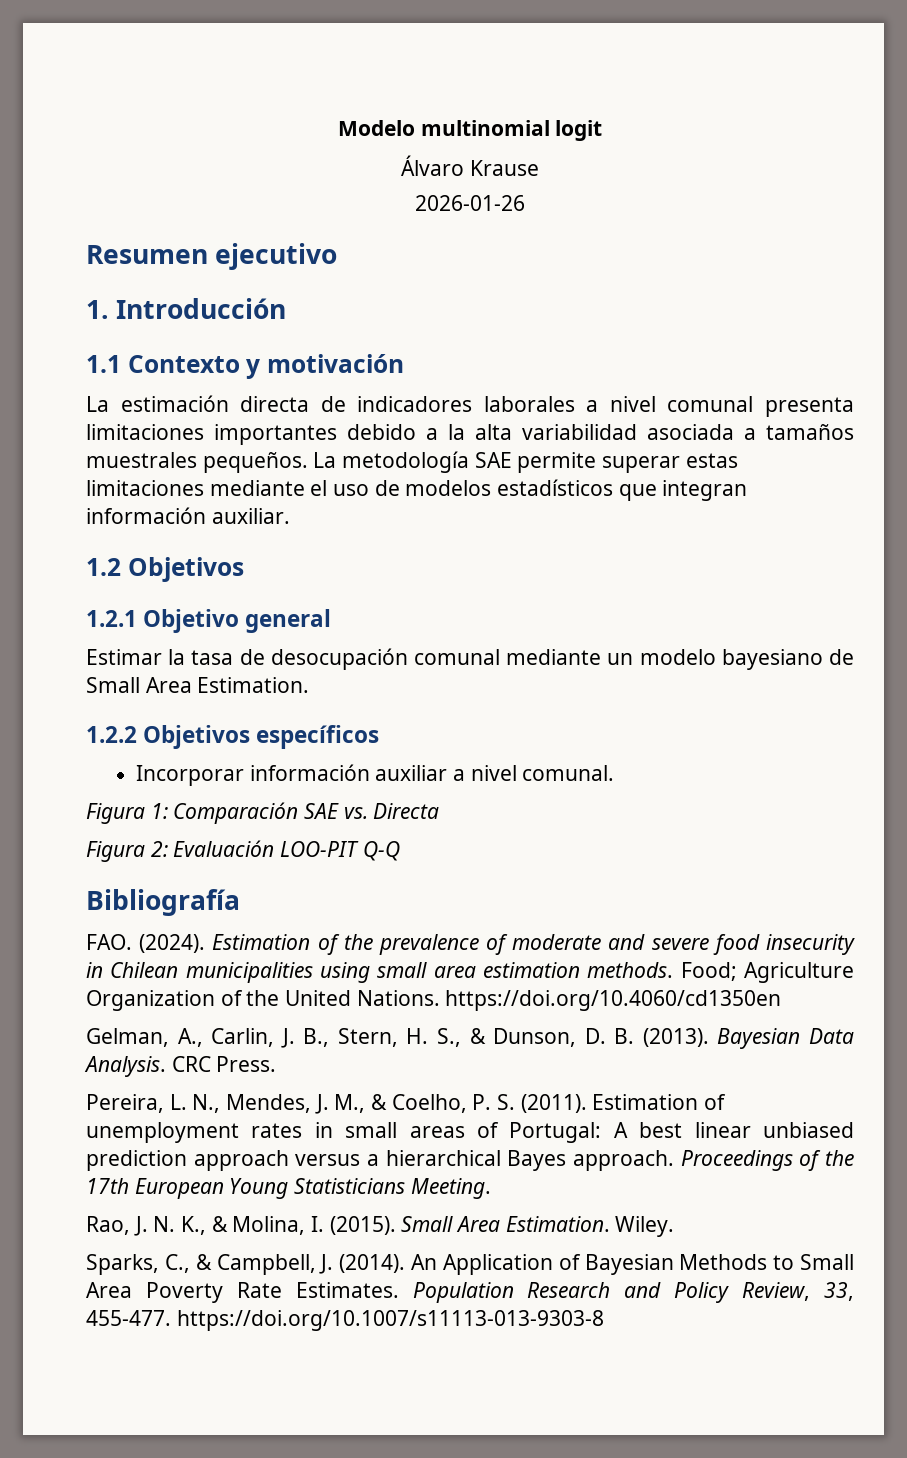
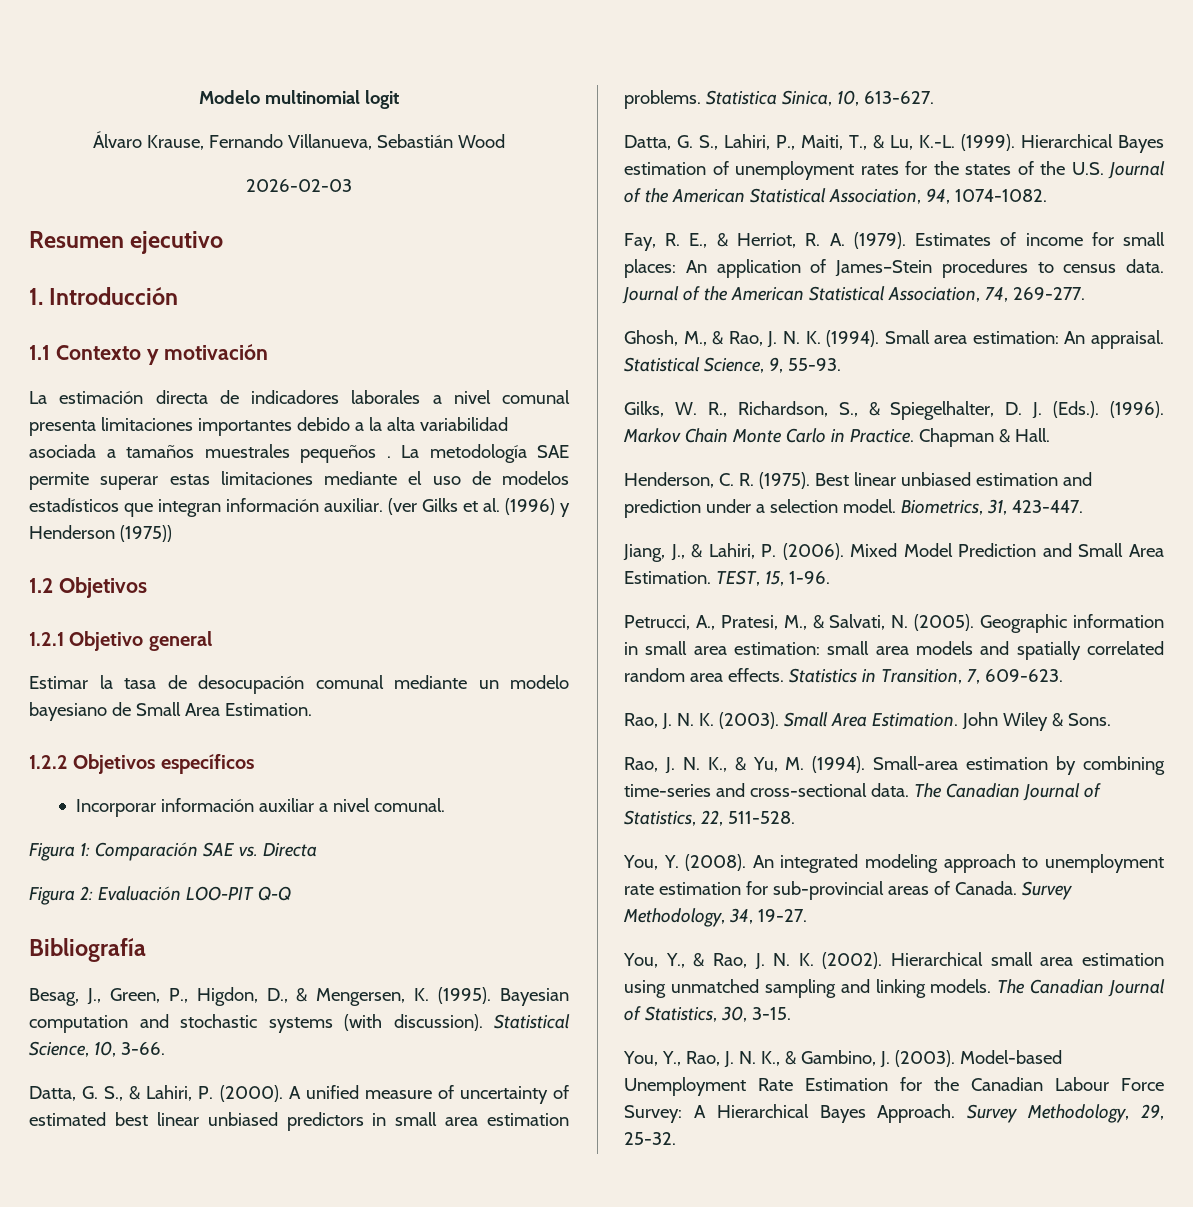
- Álvaro Krause
- 2026-01-26
+ Álvaro Krause, Fernando Villanueva, Sebastián Wood
+ 2026-02-03
- La estimación directa de indicadores laborales a nivel comunal presenta limitaciones importantes debido a la alta variabilidad asociada a tamaños muestrales pequeños.
+ La estimación directa de indicadores laborales a nivel comunal presenta limitaciones importantes debido a la alta variabilidad asociada a tamaños muestrales pequeños .
+ (ver Gilks et al. (1996) y Henderson (1975))
- FAO. (2024). Estimation of the prevalence of moderate and severe food insecurity in Chilean municipalities using small area estimation methods. Food; Agriculture Organization of the United Nations. https://doi.org/10.4060/cd1350en
- Gelman, A., Carlin, J. B., Stern, H. S., & Dunson, D. B. (2013). Bayesian Data Analysis. CRC Press.
- Pereira, L. N., Mendes, J. M., & Coelho, P. S. (2011). Estimation of unemployment rates in small areas of Portugal: A best linear unbiased prediction approach versus a hierarchical Bayes approach. Proceedings of the 17th European Young Statisticians Meeting.
- Rao, J. N. K., & Molina, I. (2015). Small Area Estimation. Wiley.
- Sparks, C., & Campbell, J. (2014). An Application of Bayesian Methods to Small Area Poverty Rate Estimates. Population Research and Policy Review, 33, 455-477. https://doi.org/10.1007/s11113-013-9303-8
+ Besag, J., Green, P., Higdon, D., & Mengersen, K. (1995). Bayesian computation and stochastic systems (with discussion). Statistical Science, 10, 3-66.
+ Datta, G. S., & Lahiri, P. (2000). A unified measure of uncertainty of estimated best linear unbiased predictors in small area estimation problems. Statistica Sinica, 10, 613-627.
+ Datta, G. S., Lahiri, P., Maiti, T., & Lu, K.-L. (1999). Hierarchical Bayes estimation of unemployment rates for the states of the U.S. Journal of the American Statistical Association, 94, 1074-1082.
+ Fay, R. E., & Herriot, R. A. (1979). Estimates of income for small places: An application of James–Stein procedures to census data. Journal of the American Statistical Association, 74, 269-277.
+ Ghosh, M., & Rao, J. N. K. (1994). Small area estimation: An appraisal. Statistical Science, 9, 55-93.
+ Gilks, W. R., Richardson, S., & Spiegelhalter, D. J. (Eds.). (1996). Markov Chain Monte Carlo in Practice. Chapman & Hall.
+ Henderson, C. R. (1975). Best linear unbiased estimation and prediction under a selection model. Biometrics, 31, 423-447.
+ Jiang, J., & Lahiri, P. (2006). Mixed Model Prediction and Small Area Estimation. TEST, 15, 1-96.
+ Petrucci, A., Pratesi, M., & Salvati, N. (2005). Geographic information in small area estimation: small area models and spatially correlated random area effects. Statistics in Transition, 7, 609-623.
+ Rao, J. N. K. (2003). Small Area Estimation. John Wiley & Sons.
+ Rao, J. N. K., & Yu, M. (1994). Small-area estimation by combining time-series and cross-sectional data. The Canadian Journal of Statistics, 22, 511-528.
+ You, Y. (2008). An integrated modeling approach to unemployment rate estimation for sub-provincial areas of Canada. Survey Methodology, 34, 19-27.
+ You, Y., & Rao, J. N. K. (2002). Hierarchical small area estimation using unmatched sampling and linking models. The Canadian Journal of Statistics, 30, 3-15.
+ You, Y., Rao, J. N. K., & Gambino, J. (2003). Model-based Unemployment Rate Estimation for the Canadian Labour Force Survey: A Hierarchical Bayes Approach. Survey Methodology, 29, 25-32.

